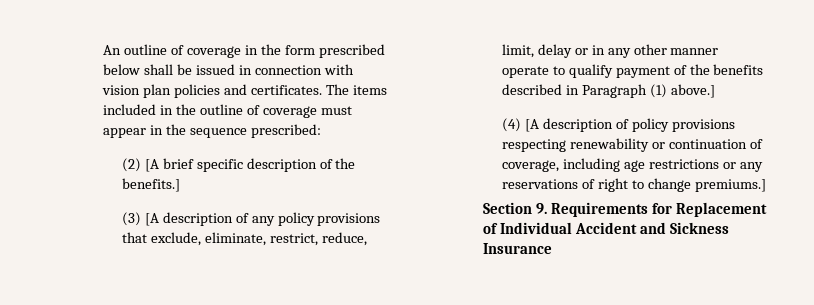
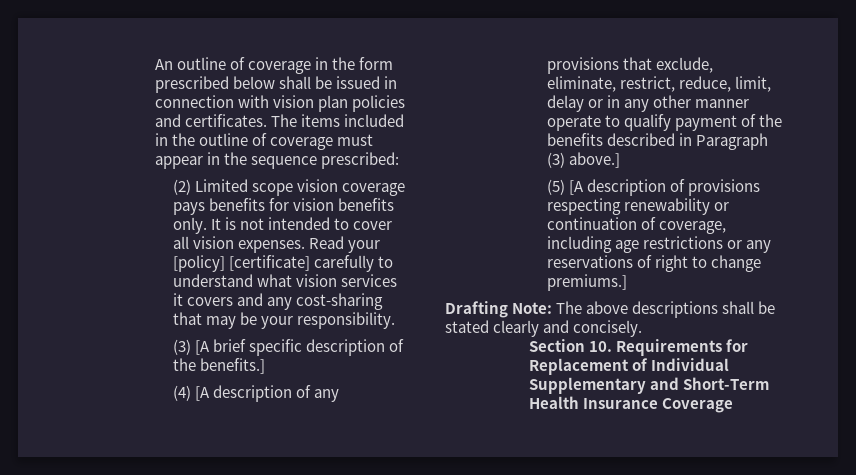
- (2) [A brief specific description of the benefits.]
+ (2) Limited scope vision coverage pays benefits for vision benefits only. It is not intended to cover all vision expenses. Read your [policy] [certificate] carefully to understand what vision services it covers and any cost-sharing that may be your responsibility.
+ (3) [A brief specific description of the benefits.]
- (3) [A description of any policy provisions that exclude, eliminate, restrict, reduce, limit, delay or in any other manner operate to qualify payment of the benefits described in Paragraph (1) above.]
+ (4) [A description of any provisions that exclude, eliminate, restrict, reduce, limit, delay or in any other manner operate to qualify payment of the benefits described in Paragraph (3) above.]
- (4) [A description of policy provisions respecting renewability or continuation of coverage, including age restrictions or any reservations of right to change premiums.]
+ (5) [A description of provisions respecting renewability or continuation of coverage, including age restrictions or any reservations of right to change premiums.]
+ Drafting Note: The above descriptions shall be stated clearly and concisely.
- Section 9. Requirements for Replacement of Individual Accident and Sickness Insurance
+ Section 10. Requirements for Replacement of Individual Supplementary and Short-Term Health Insurance Coverage

